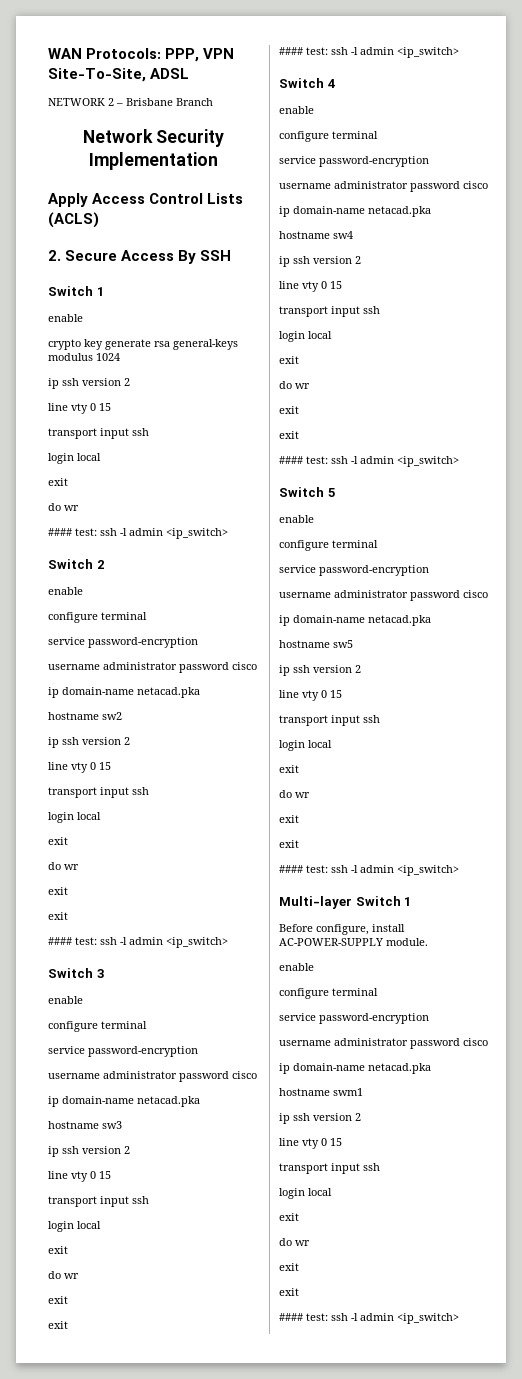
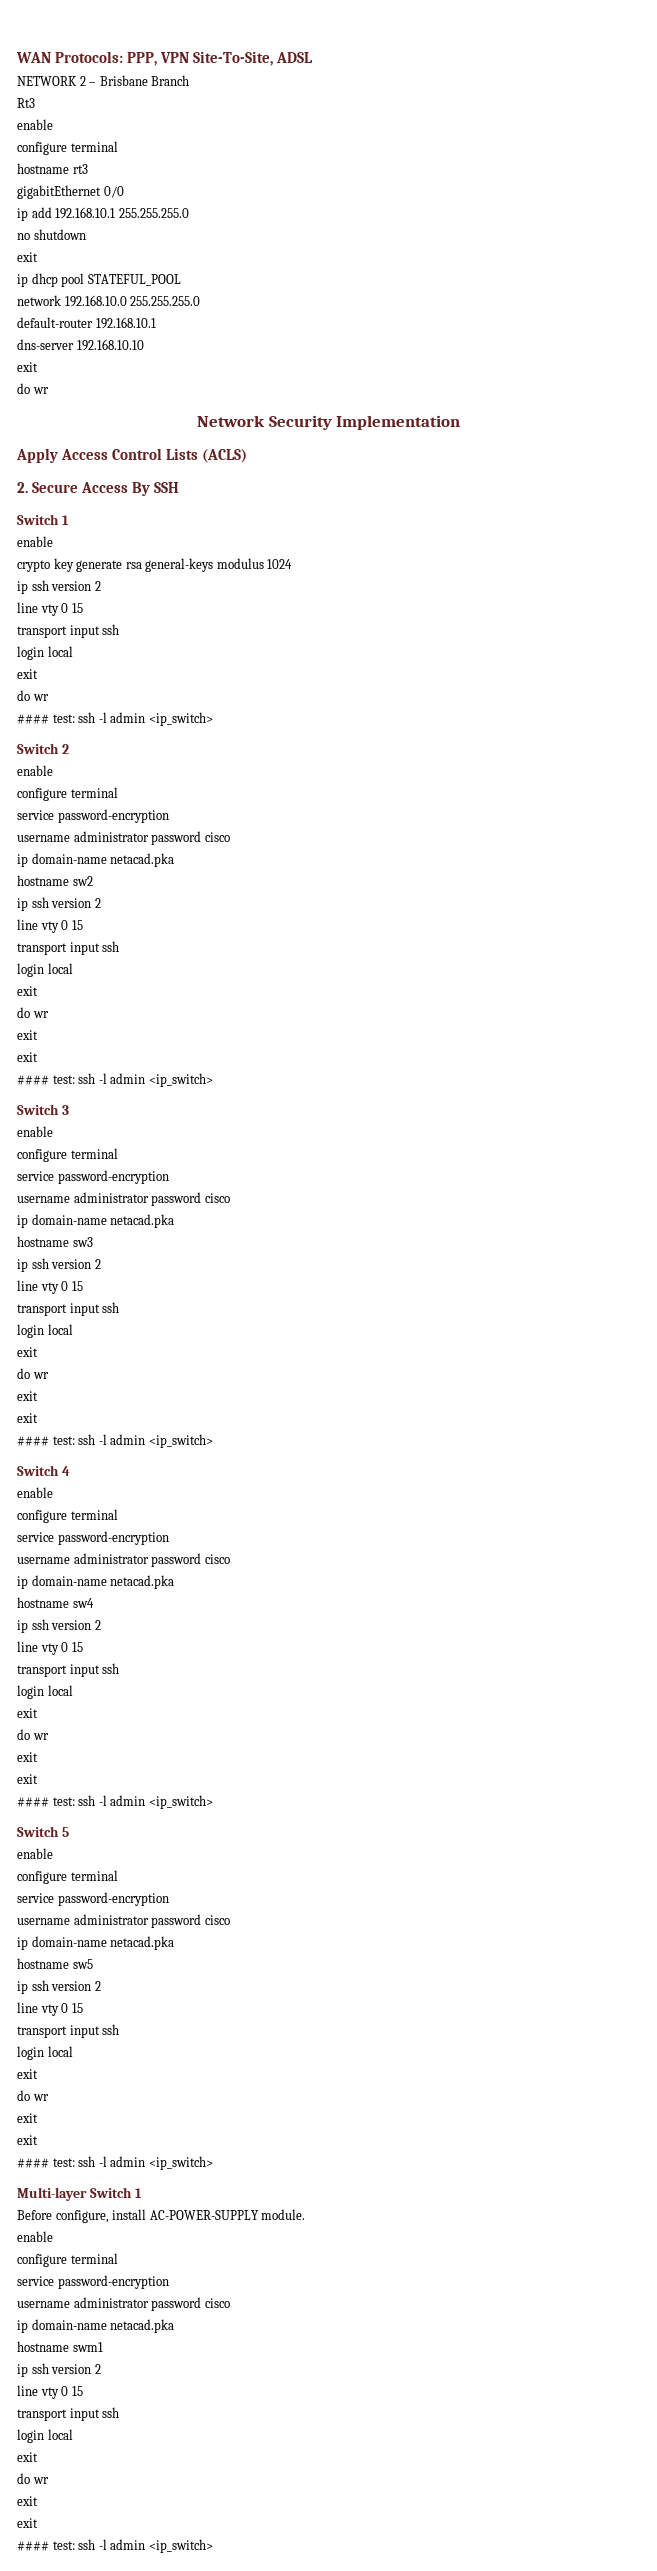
+ Rt3
+ enable
+ configure terminal
+ hostname rt3
+ gigabitEthernet 0/0
+ ip add 192.168.10.1 255.255.255.0
+ no shutdown
+ exit
+ ip dhcp pool STATEFUL_POOL
+ network 192.168.10.0 255.255.255.0
+ default-router 192.168.10.1
+ dns-server 192.168.10.10
+ exit
+ do wr

